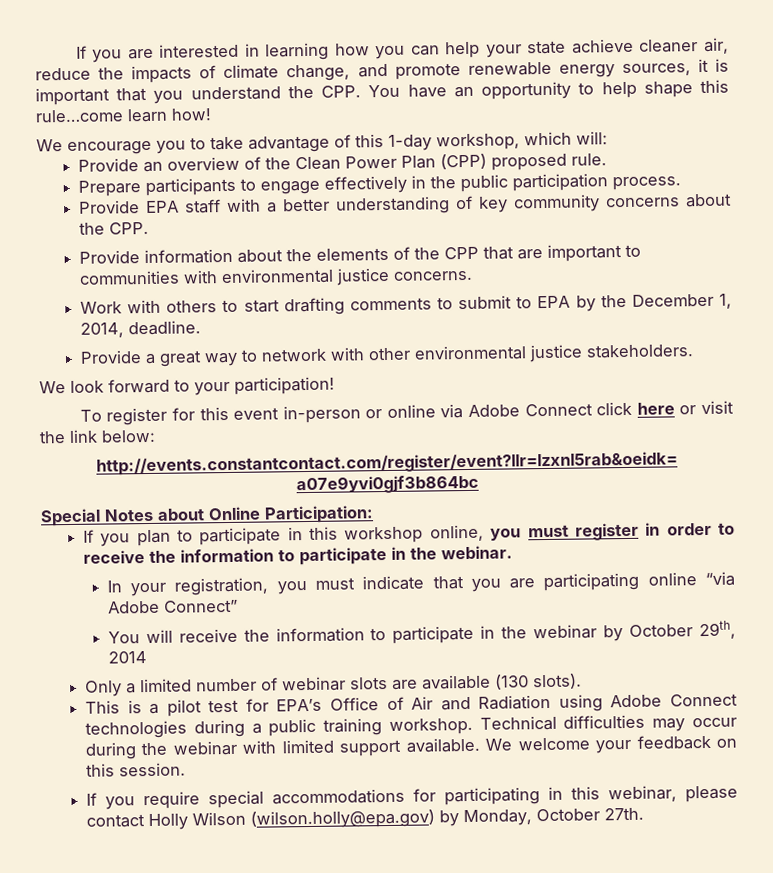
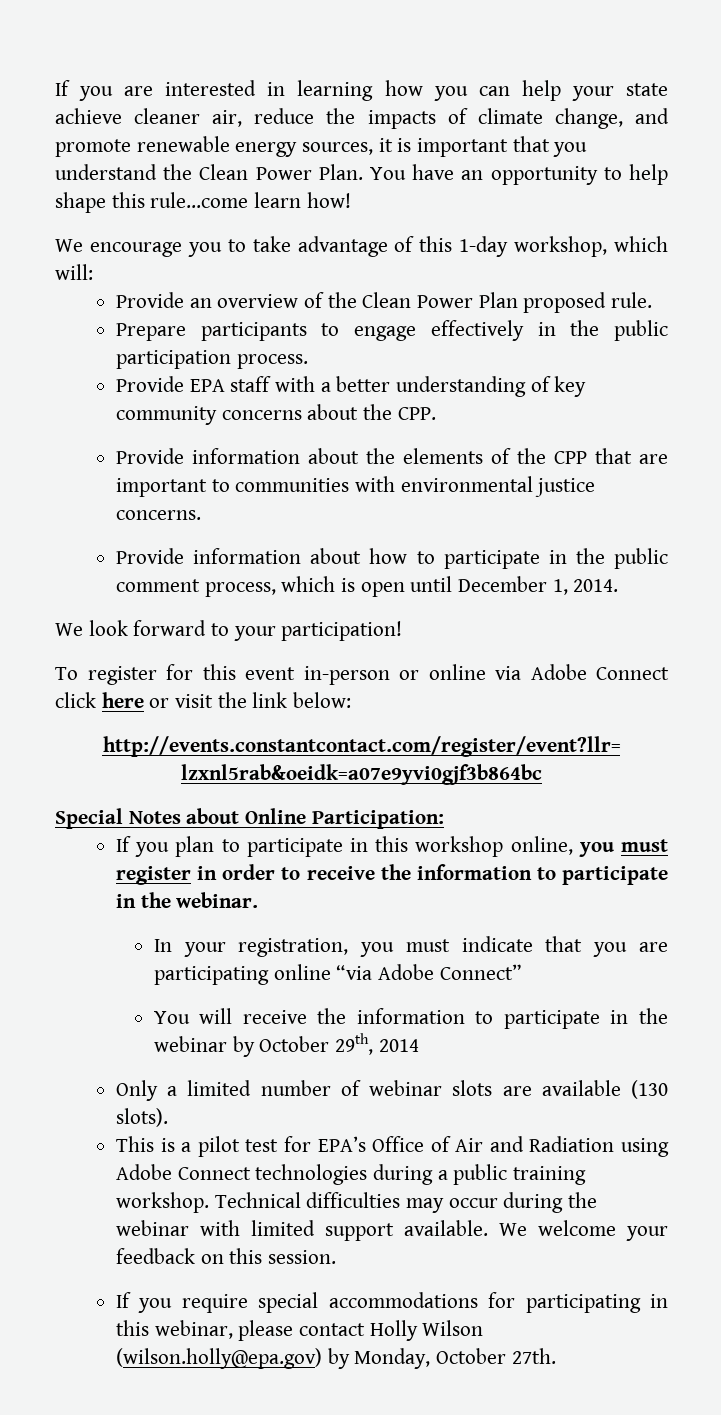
- If you are interested in learning how you can help your state achieve cleaner air, reduce the impacts of climate change, and promote renewable energy sources, it is important that you understand the CPP. You have an opportunity to help shape this rule…come learn how!
+ If you are interested in learning how you can help your state achieve cleaner air, reduce the impacts of climate change, and promote renewable energy sources, it is important that you understand the Clean Power Plan. You have an opportunity to help shape this rule…come learn how!
- Provide an overview of the Clean Power Plan (CPP) proposed rule.
+ Provide an overview of the Clean Power Plan proposed rule.
- Work with others to start drafting comments to submit to EPA by the December 1, 2014, deadline.
- Provide a great way to network with other environmental justice stakeholders.
+ Provide information about how to participate in the public comment process, which is open until December 1, 2014.

